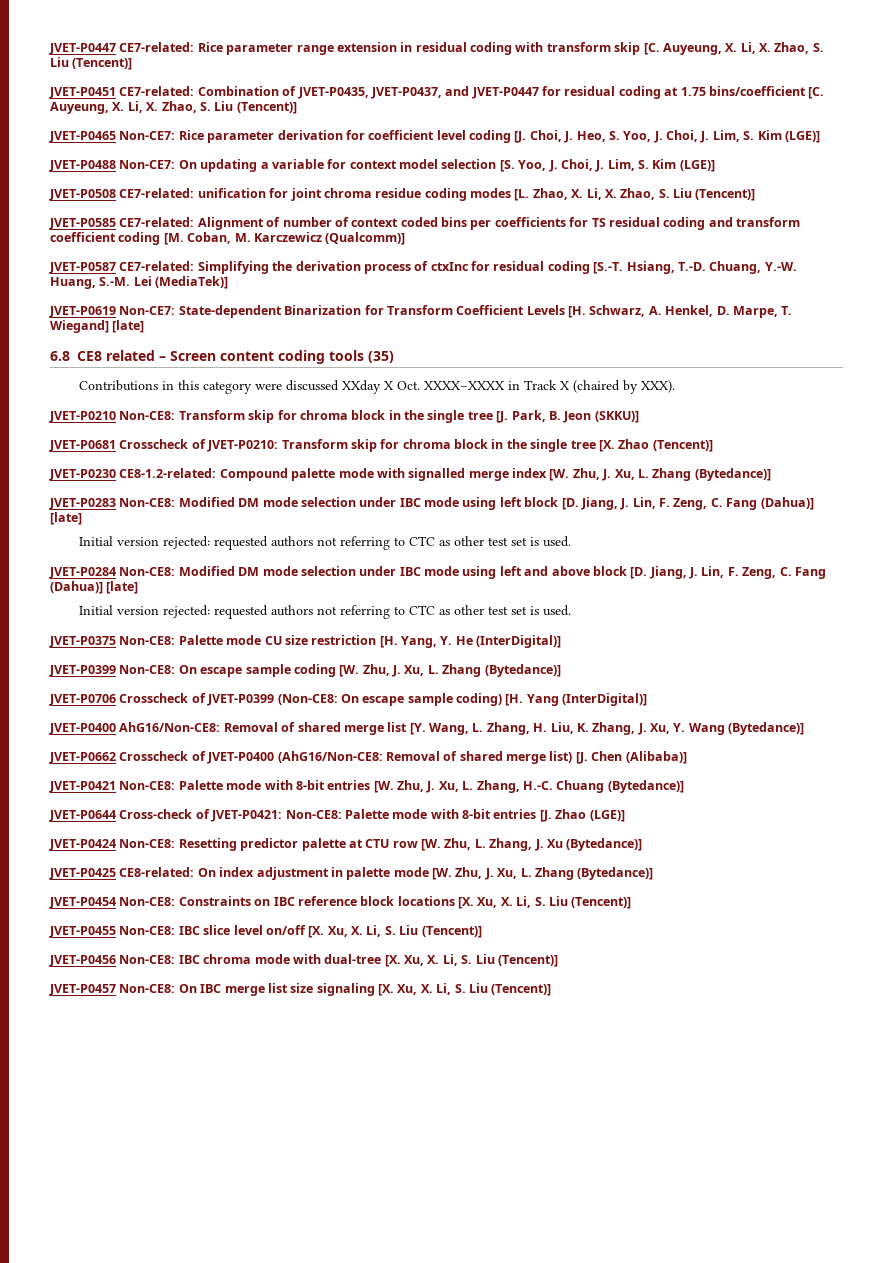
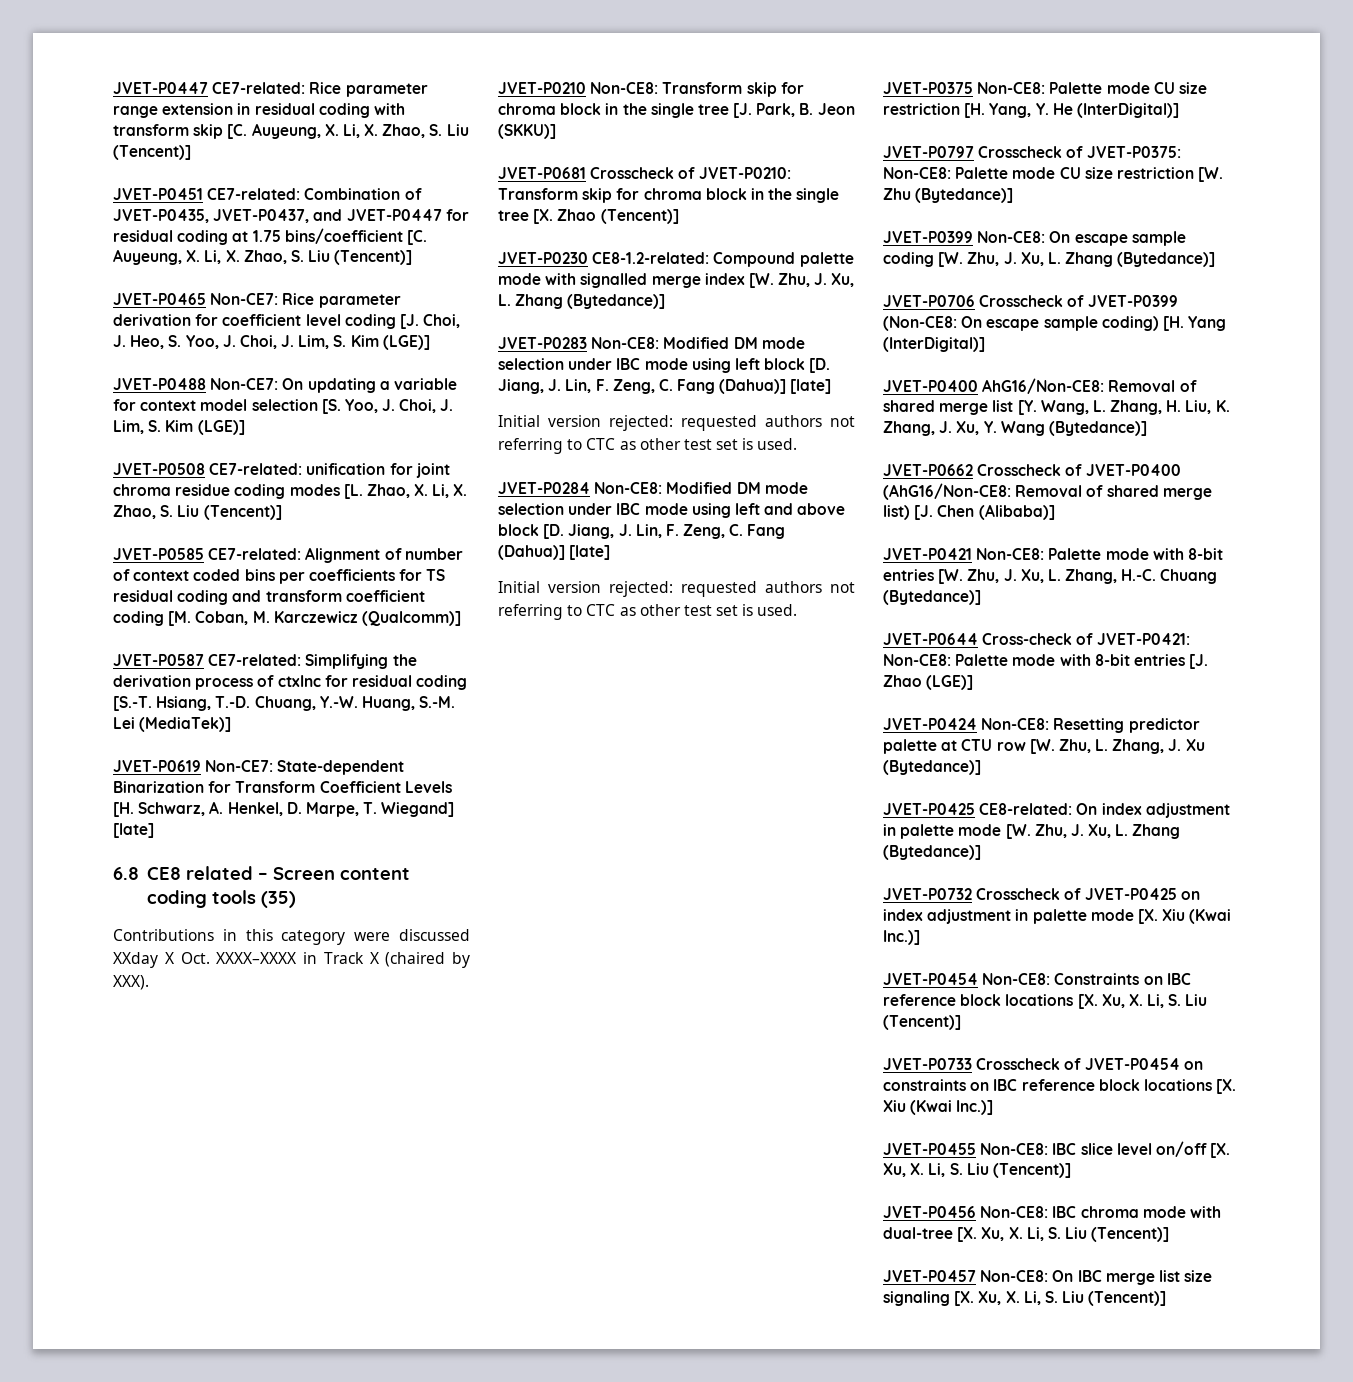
+ JVET-P0797 Crosscheck of JVET-P0375: Non-CE8: Palette mode CU size restriction [W. Zhu (Bytedance)]
+ JVET-P0732 Crosscheck of JVET-P0425 on index adjustment in palette mode [X. Xiu (Kwai Inc.)]
+ JVET-P0733 Crosscheck of JVET-P0454 on constraints on IBC reference block locations [X. Xiu (Kwai Inc.)]

